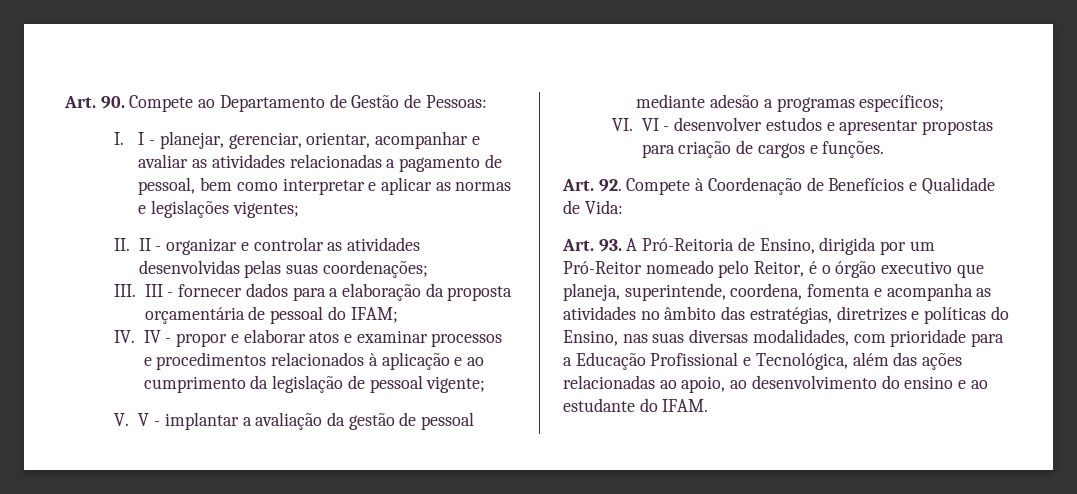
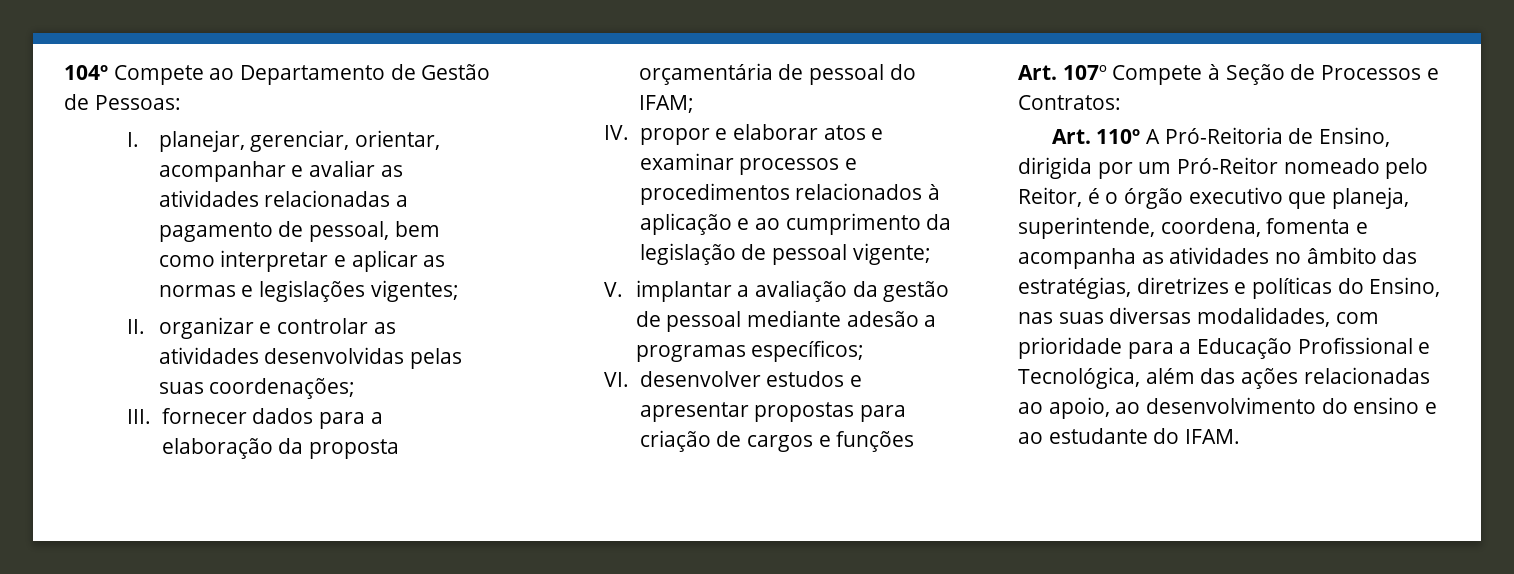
- Art. 90. Compete ao Departamento de Gestão de Pessoas:
+ 104º Compete ao Departamento de Gestão de Pessoas:
- I. I - planejar, gerenciar, orientar, acompanhar e avaliar as atividades relacionadas a pagamento de pessoal, bem como interpretar e aplicar as normas e legislações vigentes;
+ I. planejar, gerenciar, orientar, acompanhar e avaliar as atividades relacionadas a pagamento de pessoal, bem como interpretar e aplicar as normas e legislações vigentes;
- II. II - organizar e controlar as atividades desenvolvidas pelas suas coordenações;
+ II. organizar e controlar as atividades desenvolvidas pelas suas coordenações;
- III. III - fornecer dados para a elaboração da proposta orçamentária de pessoal do IFAM;
+ III. fornecer dados para a elaboração da proposta orçamentária de pessoal do IFAM;
- IV. IV - propor e elaborar atos e examinar processos e procedimentos relacionados à aplicação e ao cumprimento da legislação de pessoal vigente;
+ IV. propor e elaborar atos e examinar processos e procedimentos relacionados à aplicação e ao cumprimento da legislação de pessoal vigente;
- V. V - implantar a avaliação da gestão de pessoal mediante adesão a programas específicos;
+ V. implantar a avaliação da gestão de pessoal mediante adesão a programas específicos;
- VI. VI - desenvolver estudos e apresentar propostas para criação de cargos e funções.
- Art. 92. Compete à Coordenação de Benefícios e Qualidade de Vida:
- Art. 93. A Pró-Reitoria de Ensino, dirigida por um Pró-Reitor nomeado pelo Reitor, é o órgão executivo que planeja, superintende, coordena, fomenta e acompanha as atividades no âmbito das estratégias, diretrizes e políticas do Ensino, nas suas diversas modalidades, com prioridade para a Educação Profissional e Tecnológica, além das ações relacionadas ao apoio, ao desenvolvimento do ensino e ao estudante do IFAM.
+ VI. desenvolver estudos e apresentar propostas para criação de cargos e funções
+ Art. 107º Compete à Seção de Processos e Contratos:
+ Art. 110º A Pró-Reitoria de Ensino, dirigida por um Pró-Reitor nomeado pelo Reitor, é o órgão executivo que planeja, superintende, coordena, fomenta e acompanha as atividades no âmbito das estratégias, diretrizes e políticas do Ensino, nas suas diversas modalidades, com prioridade para a Educação Profissional e Tecnológica, além das ações relacionadas ao apoio, ao desenvolvimento do ensino e ao estudante do IFAM.

